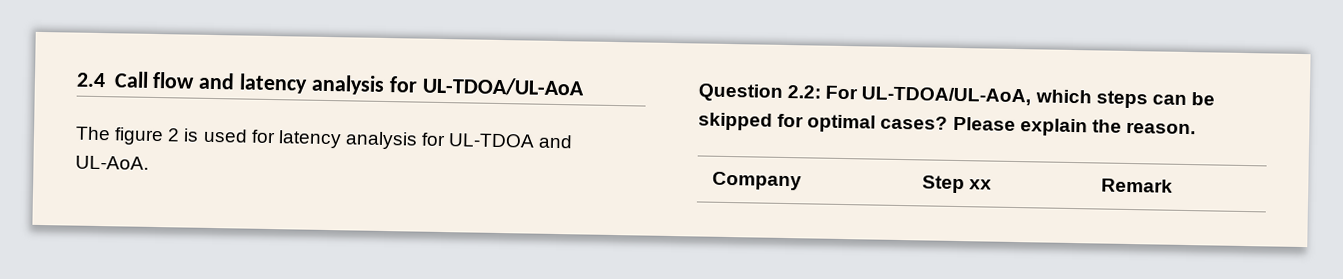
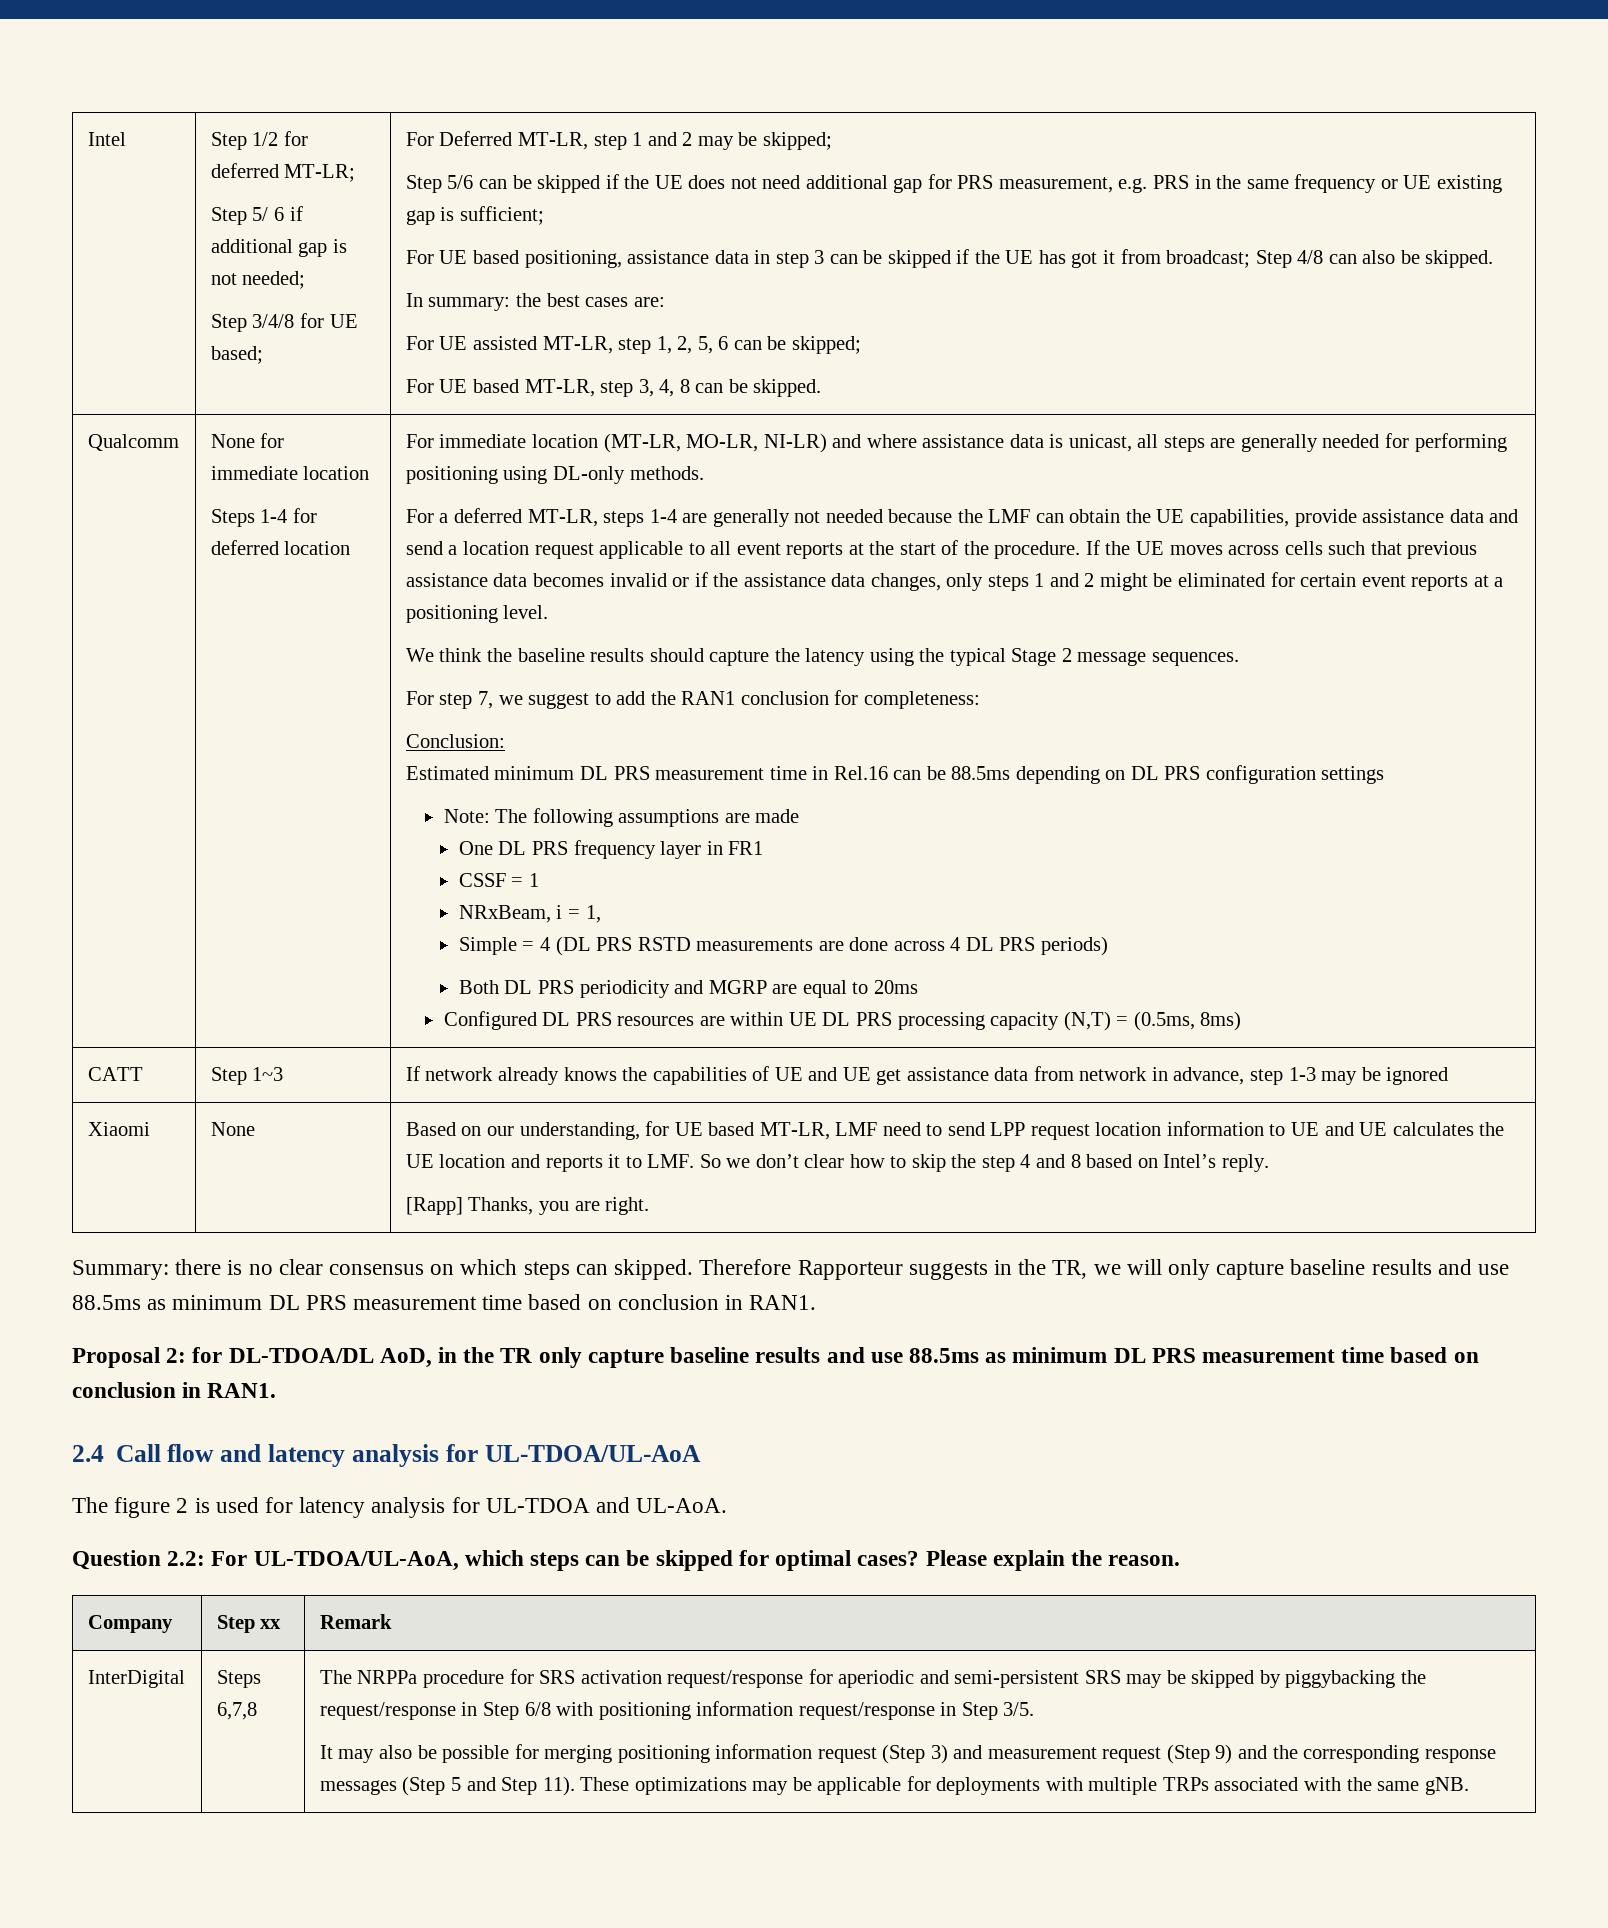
+ Intel | Step 1/2 for deferred MT-LR;
+ Step 5/ 6 if additional gap is not needed;
+ Step 3/4/8 for UE based; | For Deferred MT-LR, step 1 and 2 may be skipped;
+ Step 5/6 can be skipped if the UE does not need additional gap for PRS measurement, e.g. PRS in the same frequency or UE existing gap is sufficient;
+ For UE based positioning, assistance data in step 3 can be skipped if the UE has got it from broadcast; Step 4/8 can also be skipped.
+ In summary: the best cases are:
+ For UE assisted MT-LR, step 1, 2, 5, 6 can be skipped;
+ For UE based MT-LR, step 3, 4, 8 can be skipped.
+ Qualcomm | None for immediate location
+ Steps 1-4 for deferred location | For immediate location (MT-LR, MO-LR, NI-LR) and where assistance data is unicast, all steps are generally needed for performing positioning using DL-only methods.
+ For a deferred MT-LR, steps 1-4 are generally not needed because the LMF can obtain the UE capabilities, provide assistance data and send a location request applicable to all event reports at the start of the procedure. If the UE moves across cells such that previous assistance data becomes invalid or if the assistance data changes, only steps 1 and 2 might be eliminated for certain event reports at a positioning level.
+ We think the baseline results should capture the latency using the typical Stage 2 message sequences.
+ For step 7, we suggest to add the RAN1 conclusion for completeness:
+ Conclusion:
+ Estimated minimum DL PRS measurement time in Rel.16 can be 88.5ms depending on DL PRS configuration settings
+ Note: The following assumptions are made
+ One DL PRS frequency layer in FR1
+ CSSF = 1
+ NRxBeam, i = 1,
+ Simple = 4 (DL PRS RSTD measurements are done across 4 DL PRS periods)
+ Both DL PRS periodicity and MGRP are equal to 20ms
+ Configured DL PRS resources are within UE DL PRS processing capacity (N,T) = (0.5ms, 8ms)
+ CATT | Step 1~3 | If network already knows the capabilities of UE and UE get assistance data from network in advance, step 1-3 may be ignored
+ Xiaomi | None | Based on our understanding, for UE based MT-LR, LMF need to send LPP request location information to UE and UE calculates the UE location and reports it to LMF. So we don’t clear how to skip the step 4 and 8 based on Intel’s reply.
+ [Rapp] Thanks, you are right.
+ Summary: there is no clear consensus on which steps can skipped. Therefore Rapporteur suggests in the TR, we will only capture baseline results and use 88.5ms as minimum DL PRS measurement time based on conclusion in RAN1.
+ Proposal 2: for DL-TDOA/DL AoD, in the TR only capture baseline results and use 88.5ms as minimum DL PRS measurement time based on conclusion in RAN1.
+ InterDigital | Steps 6,7,8 | The NRPPa procedure for SRS activation request/response for aperiodic and semi-persistent SRS may be skipped by piggybacking the request/response in Step 6/8 with positioning information request/response in Step 3/5.
+ It may also be possible for merging positioning information request (Step 3) and measurement request (Step 9) and the corresponding response messages (Step 5 and Step 11). These optimizations may be applicable for deployments with multiple TRPs associated with the same gNB.

